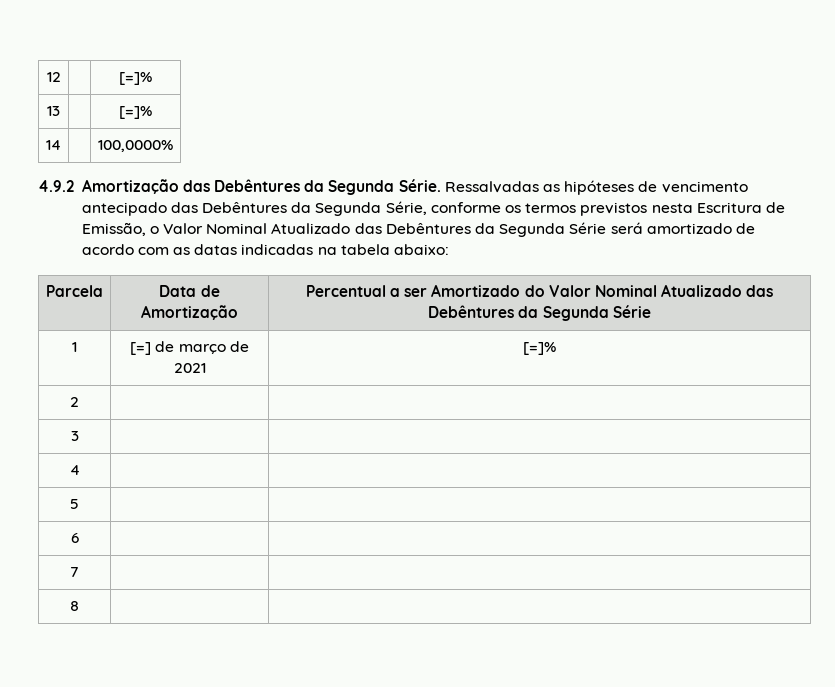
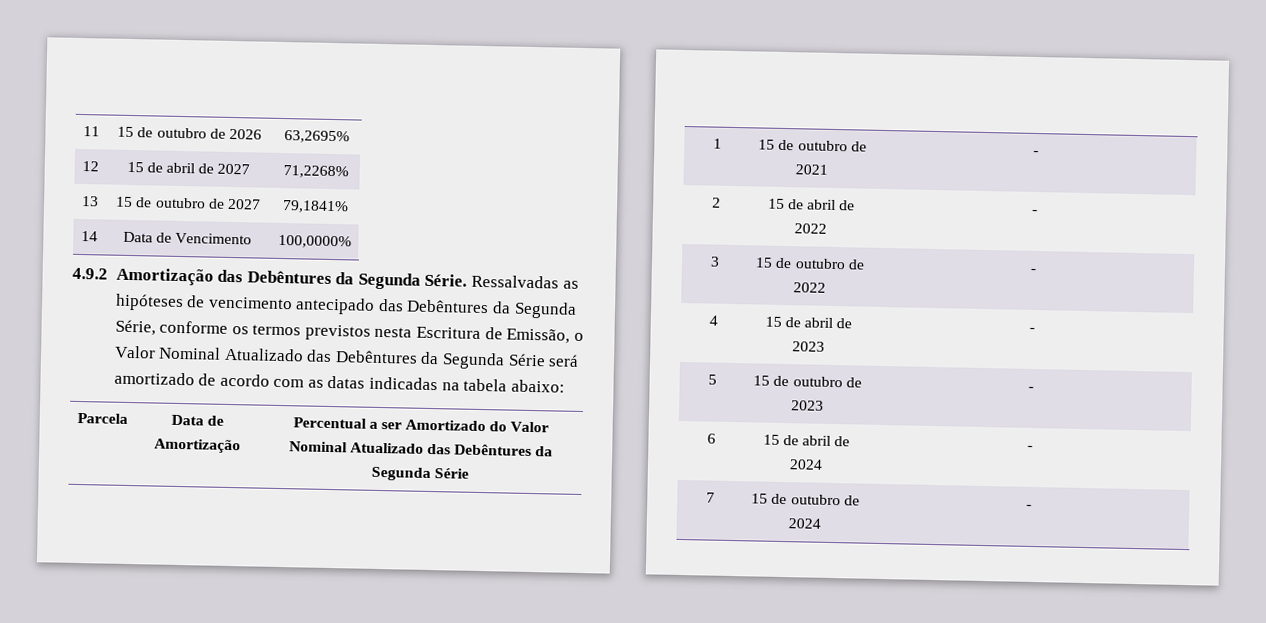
- 12 | | [=]%
- 13 | | [=]%
- 14 | | 100,0000%
+ 11 | 15 de outubro de 2026 | 63,2695%
+ 12 | 15 de abril de 2027 | 71,2268%
+ 13 | 15 de outubro de 2027 | 79,1841%
+ 14 | Data de Vencimento | 100,0000%
- 1 | [=] de março de 2021 | [=]%
+ 1 | 15 de outubro de 2021 | -
- 2 | |
- 3 | |
- 4 | |
- 5 | |
- 6 | |
- 7 | |
- 8 | |
+ 2 | 15 de abril de 2022 | -
+ 3 | 15 de outubro de 2022 | -
+ 4 | 15 de abril de 2023 | -
+ 5 | 15 de outubro de 2023 | -
+ 6 | 15 de abril de 2024 | -
+ 7 | 15 de outubro de 2024 | -

